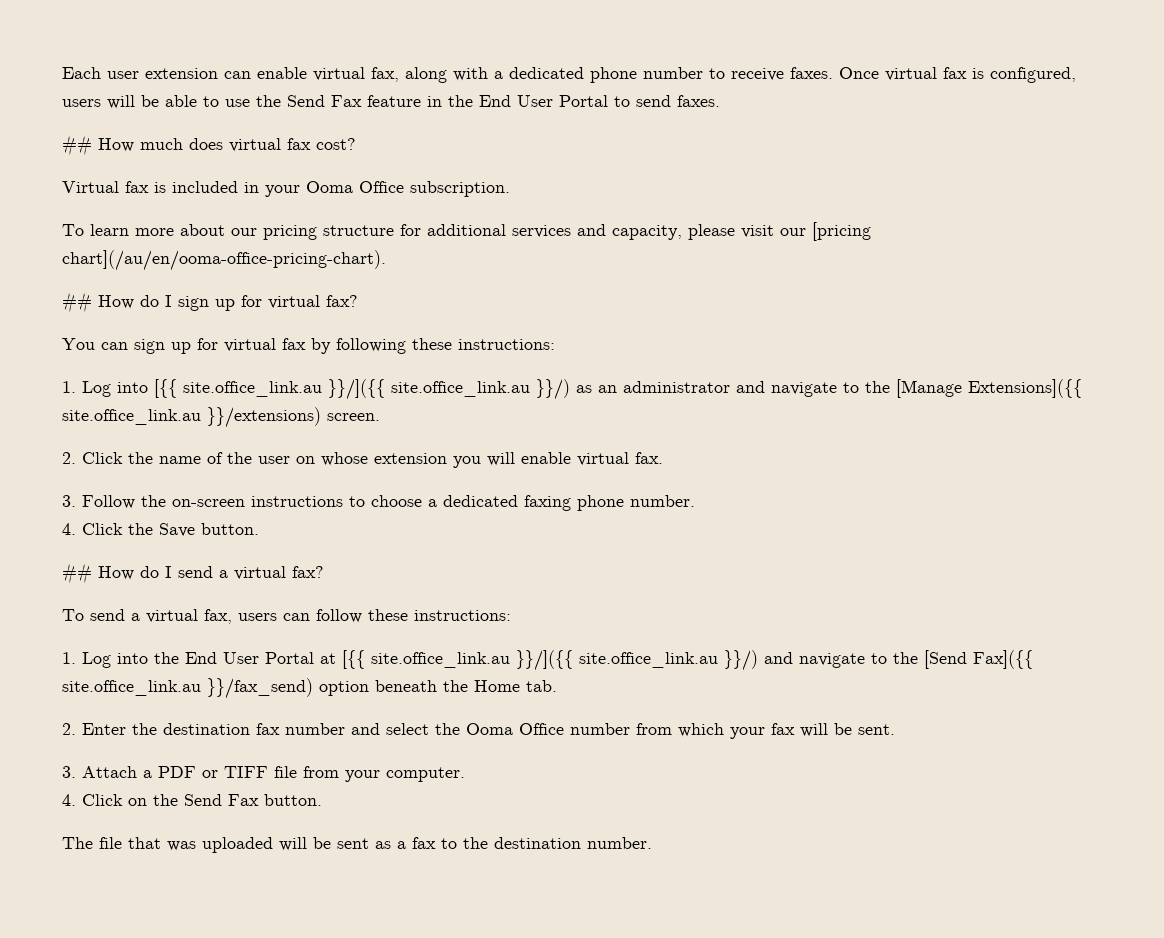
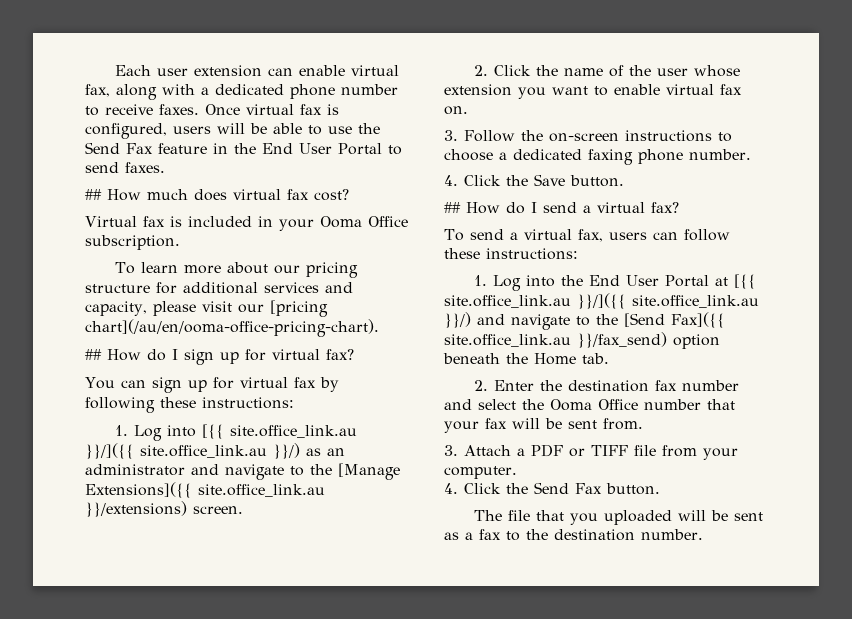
- 2. Click the name of the user on whose extension you will enable virtual fax.
+ 2. Click the name of the user whose extension you want to enable virtual fax on.
- 2. Enter the destination fax number and select the Ooma Office number from which your fax will be sent.
+ 2. Enter the destination fax number and select the Ooma Office number that your fax will be sent from.
- 4. Click on the Send Fax button.
+ 4. Click the Send Fax button.
- The file that was uploaded will be sent as a fax to the destination number.
+ The file that you uploaded will be sent as a fax to the destination number.

